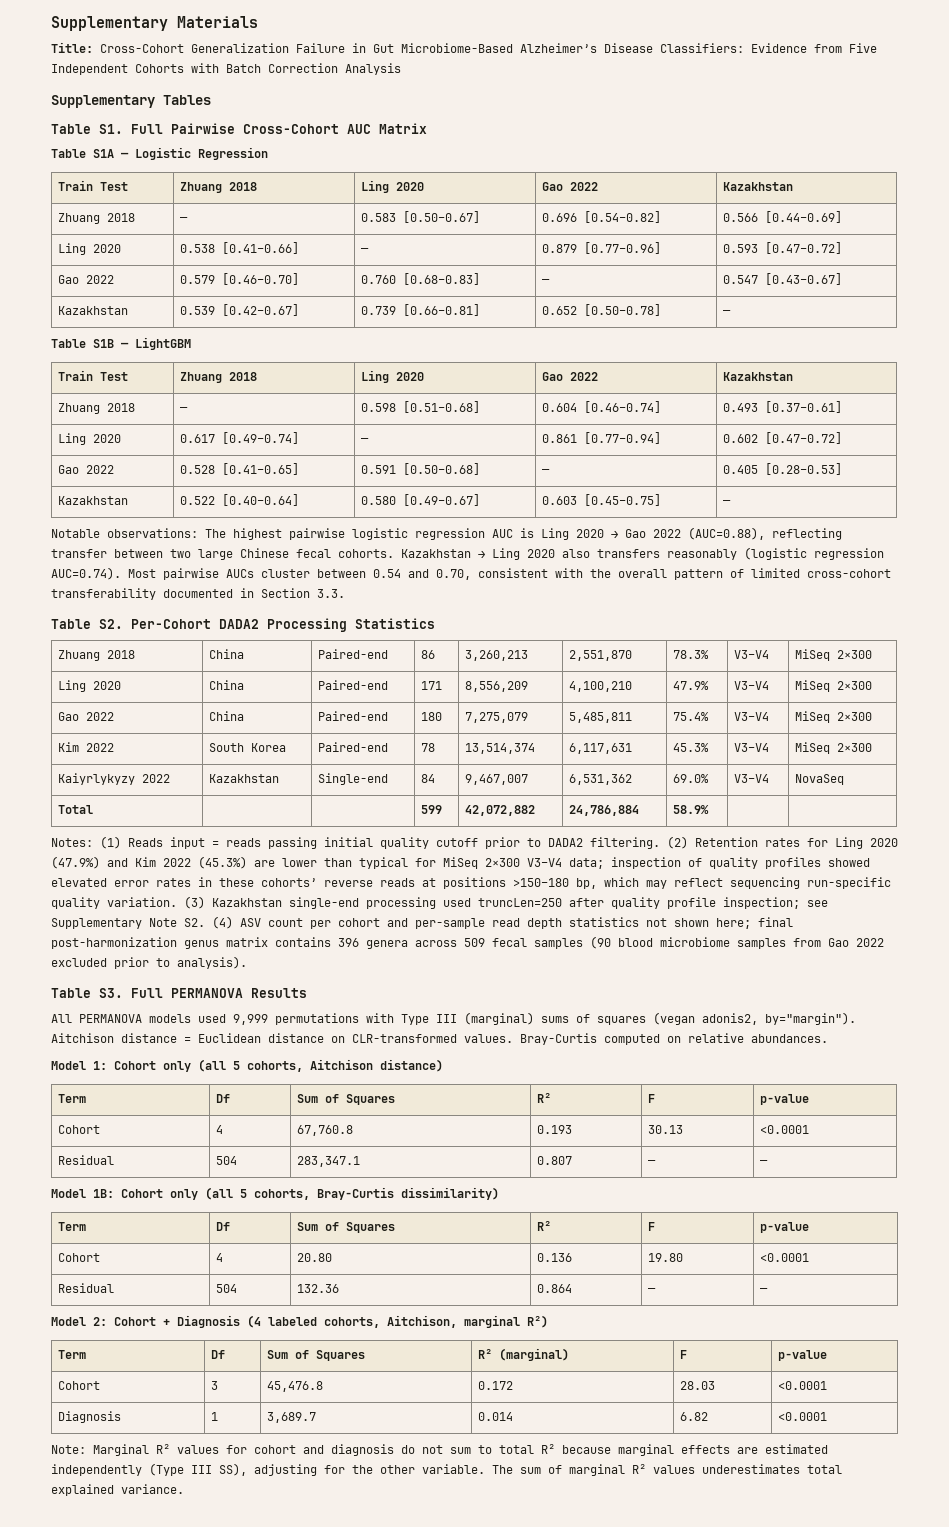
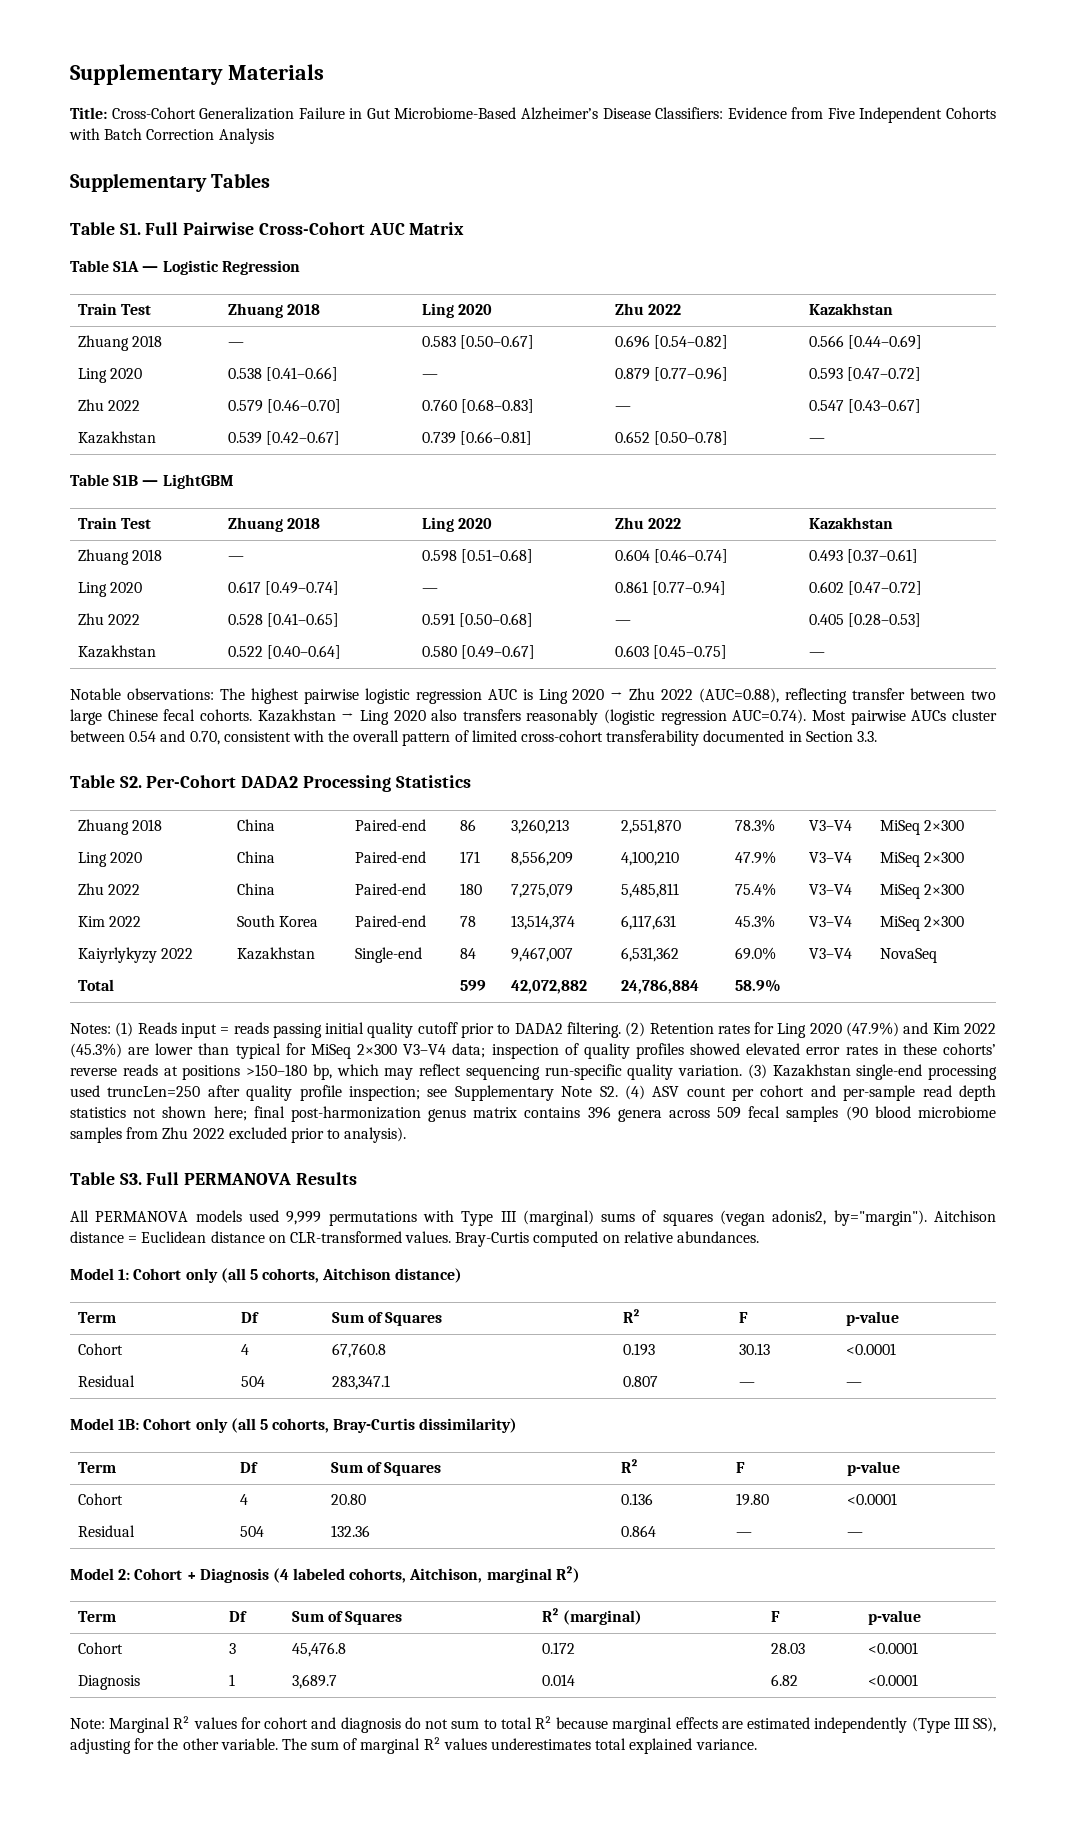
  Table S1A — Logistic Regression
- Train Test | Zhuang 2018 | Ling 2020 | Gao 2022 | Kazakhstan
+ Train Test | Zhuang 2018 | Ling 2020 | Zhu 2022 | Kazakhstan
- Gao 2022 | 0.579 [0.46–0.70] | 0.760 [0.68–0.83] | — | 0.547 [0.43–0.67]
+ Zhu 2022 | 0.579 [0.46–0.70] | 0.760 [0.68–0.83] | — | 0.547 [0.43–0.67]
  Table S1B — LightGBM
- Train Test | Zhuang 2018 | Ling 2020 | Gao 2022 | Kazakhstan
+ Train Test | Zhuang 2018 | Ling 2020 | Zhu 2022 | Kazakhstan
- Gao 2022 | 0.528 [0.41–0.65] | 0.591 [0.50–0.68] | — | 0.405 [0.28–0.53]
+ Zhu 2022 | 0.528 [0.41–0.65] | 0.591 [0.50–0.68] | — | 0.405 [0.28–0.53]
- Notable observations: The highest pairwise logistic regression AUC is Ling 2020 → Gao 2022 (AUC=0.88), reflecting transfer between two large Chinese fecal cohorts.
+ Notable observations: The highest pairwise logistic regression AUC is Ling 2020 → Zhu 2022 (AUC=0.88), reflecting transfer between two large Chinese fecal cohorts.
- Gao 2022 | China | Paired-end | 180 | 7,275,079 | 5,485,811 | 75.4% | V3–V4 | MiSeq 2×300
+ Zhu 2022 | China | Paired-end | 180 | 7,275,079 | 5,485,811 | 75.4% | V3–V4 | MiSeq 2×300
- (3) Kazakhstan single-end processing used truncLen=250 after quality profile inspection; see Supplementary Note S2. (4) ASV count per cohort and per-sample read depth statistics not shown here; final post-harmonization genus matrix contains 396 genera across 509 fecal samples (90 blood microbiome samples from Gao 2022 excluded prior to analysis).
+ (3) Kazakhstan single-end processing used truncLen=250 after quality profile inspection; see Supplementary Note S2. (4) ASV count per cohort and per-sample read depth statistics not shown here; final post-harmonization genus matrix contains 396 genera across 509 fecal samples (90 blood microbiome samples from Zhu 2022 excluded prior to analysis).

